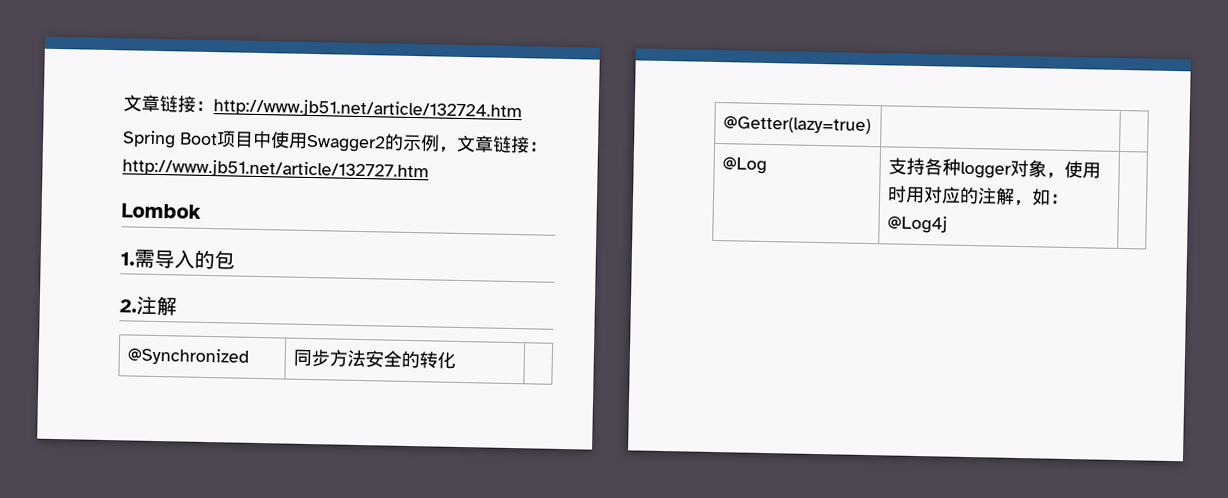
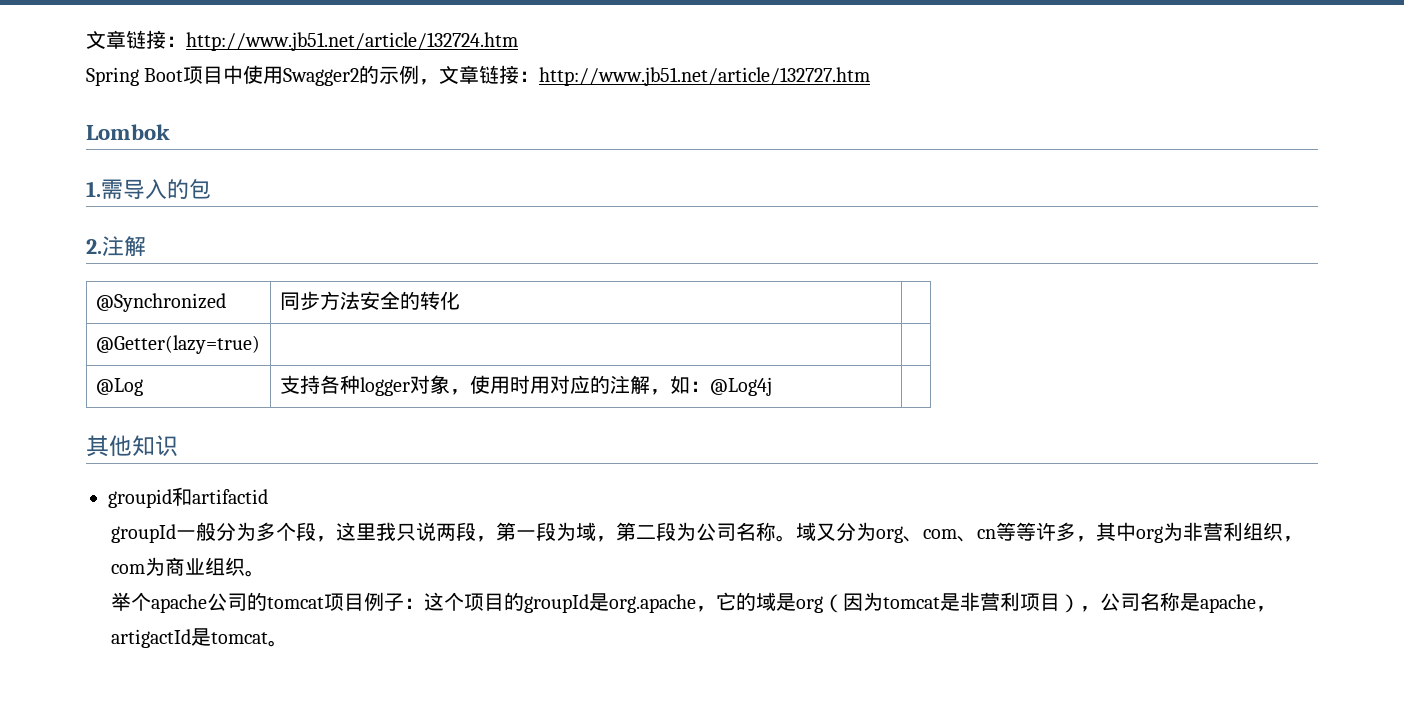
+ 其他知识
+ groupid和artifactid
+ groupId一般分为多个段，这里我只说两段，第一段为域，第二段为公司名称。域又分为org、com、cn等等许多，其中org为非营利组织，com为商业组织。
+ 举个apache公司的tomcat项目例子：这个项目的groupId是org.apache，它的域是org（因为tomcat是非营利项目），公司名称是apache，artigactId是tomcat。

